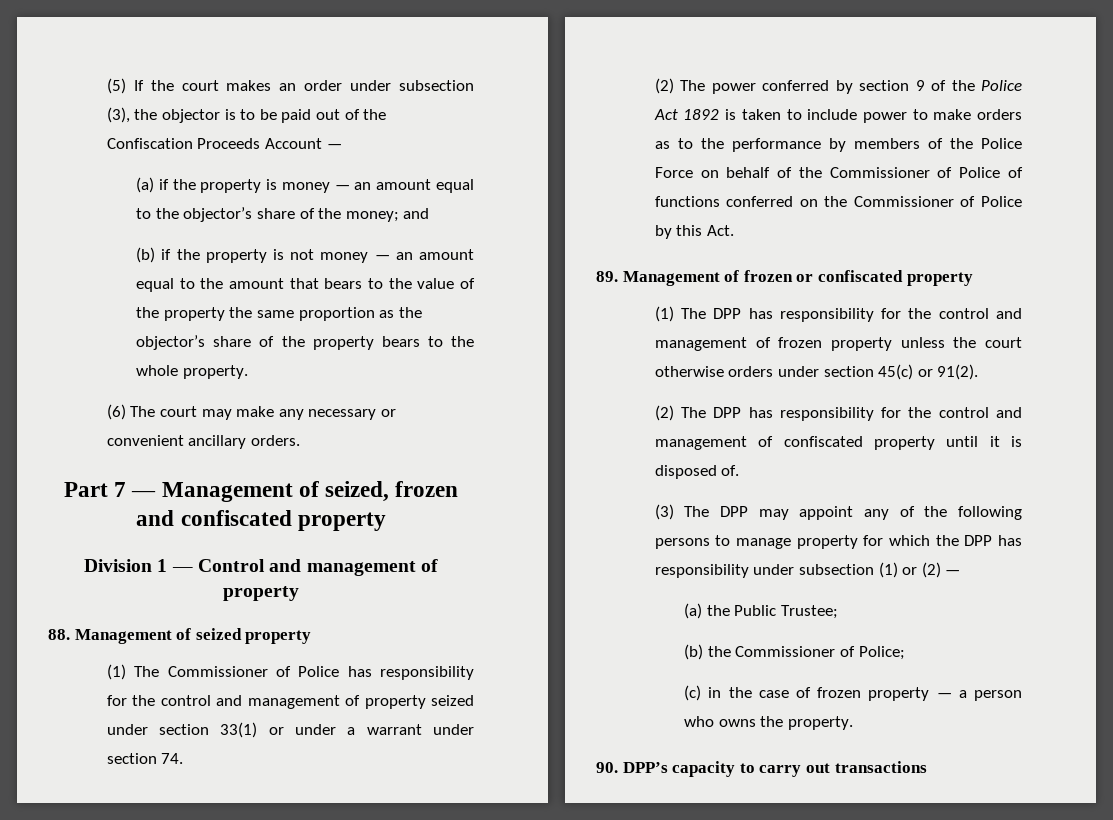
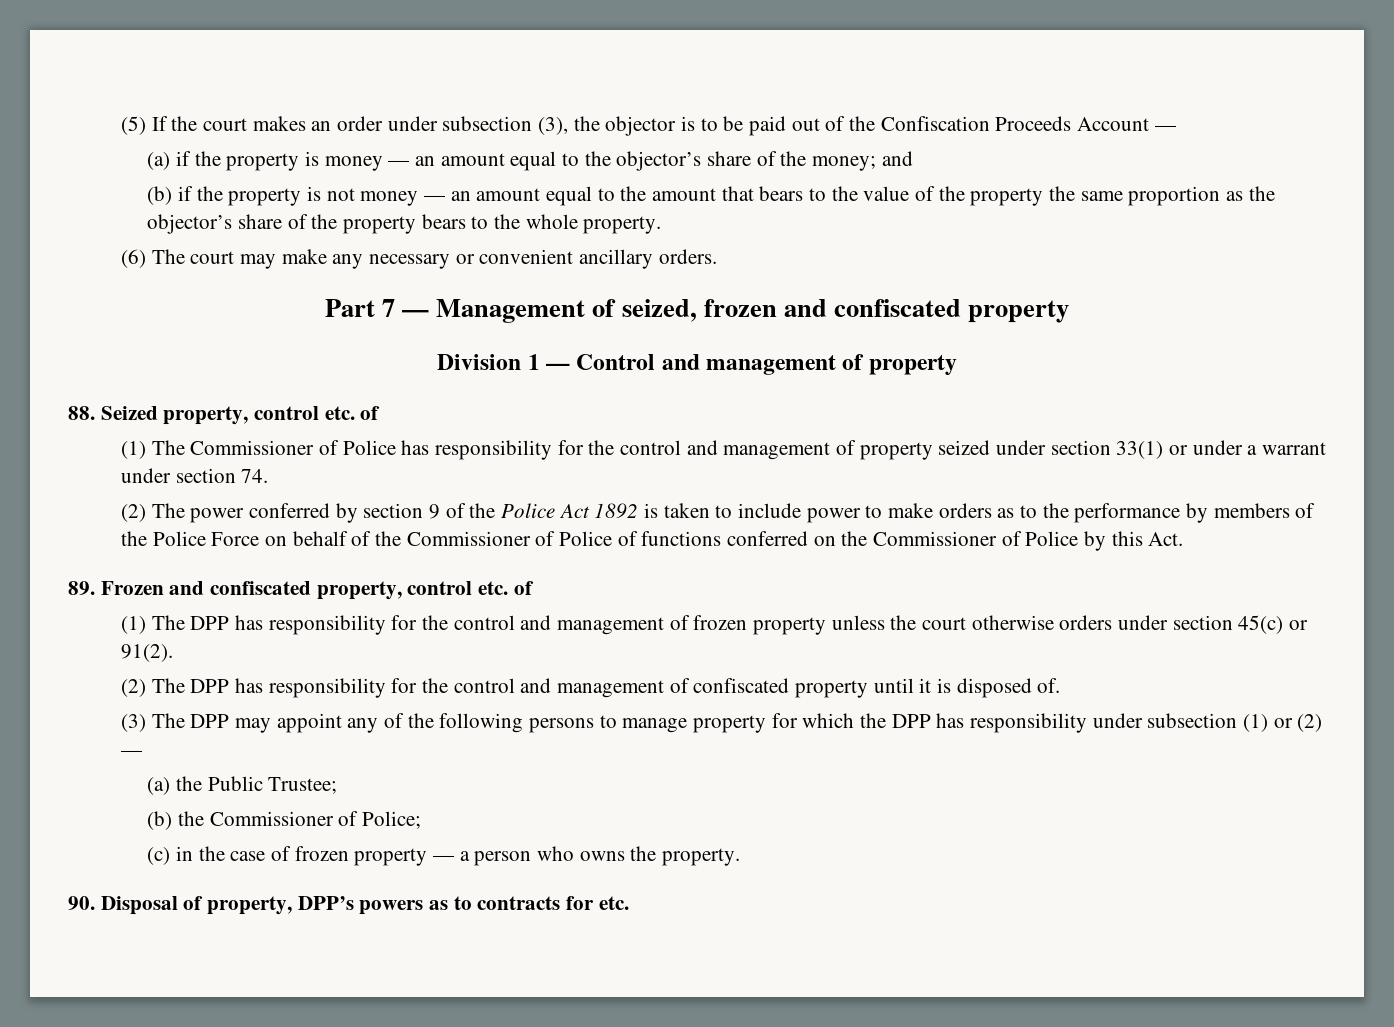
- 88. Management of seized property
+ 88. Seized property, control etc. of
- 89. Management of frozen or confiscated property
+ 89. Frozen and confiscated property, control etc. of
- 90. DPP’s capacity to carry out transactions
+ 90. Disposal of property, DPP’s powers as to contracts for etc.

